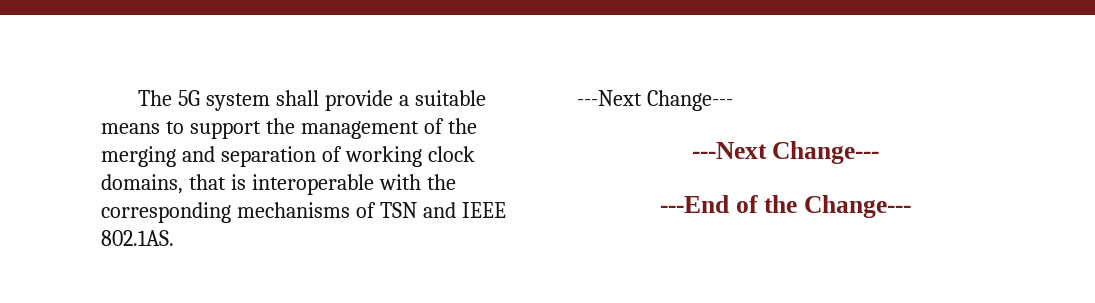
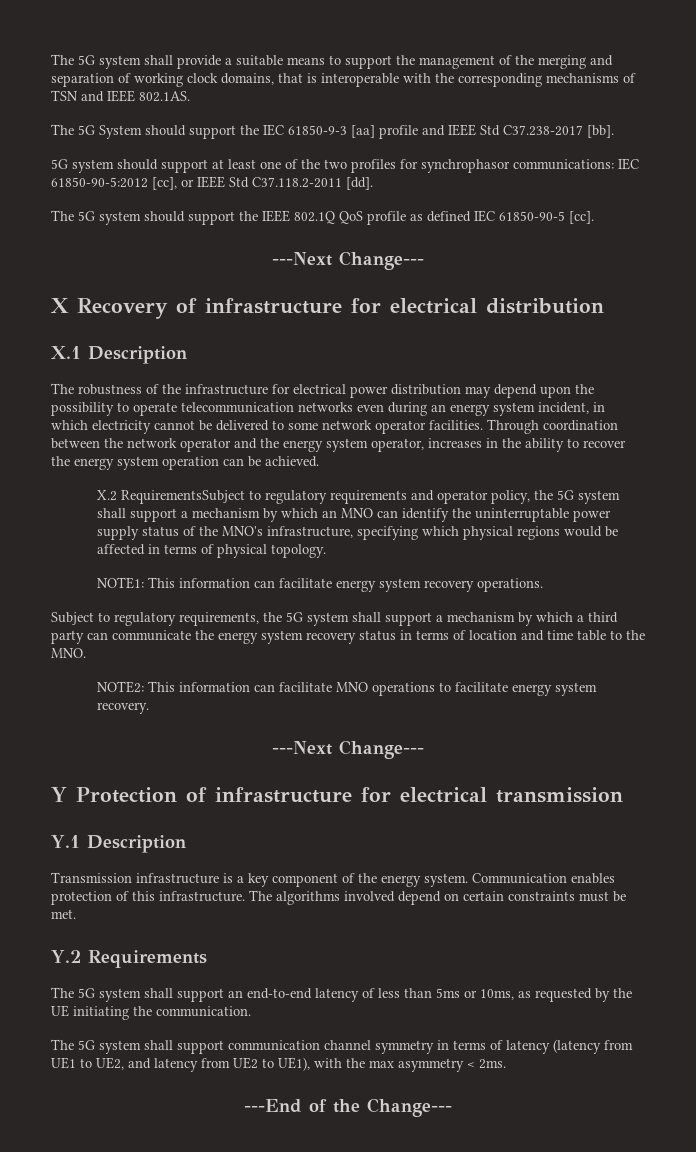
  The 5G system shall provide a suitable means to support the management of the merging and separation of working clock domains, that is interoperable with the corresponding mechanisms of TSN and IEEE 802.1AS.
+ The 5G System should support the IEC 61850-9-3 [aa] profile and IEEE Std C37.238-2017 [bb].
+ 5G system should support at least one of the two profiles for synchrophasor communications: IEC 61850-90-5:2012 [cc], or IEEE Std C37.118.2-2011 [dd].
+ The 5G system should support the IEEE 802.1Q QoS profile as defined IEC 61850-90-5 [cc].
  ---Next Change---
+ X Recovery of infrastructure for electrical distribution
+ X.1 Description
+ The robustness of the infrastructure for electrical power distribution may depend upon the possibility to operate telecommunication networks even during an energy system incident, in which electricity cannot be delivered to some network operator facilities. Through coordination between the network operator and the energy system operator, increases in the ability to recover the energy system operation can be achieved.
+ X.2 RequirementsSubject to regulatory requirements and operator policy, the 5G system shall support a mechanism by which an MNO can identify the uninterruptable power supply status of the MNO's infrastructure, specifying which physical regions would be affected in terms of physical topology.
+ NOTE1: This information can facilitate energy system recovery operations.
+ Subject to regulatory requirements, the 5G system shall support a mechanism by which a third party can communicate the energy system recovery status in terms of location and time table to the MNO.
+ NOTE2: This information can facilitate MNO operations to facilitate energy system recovery.
  ---Next Change---
+ Y Protection of infrastructure for electrical transmission
+ Y.1 Description
+ Transmission infrastructure is a key component of the energy system. Communication enables protection of this infrastructure. The algorithms involved depend on certain constraints must be met.
+ Y.2 Requirements
+ The 5G system shall support an end-to-end latency of less than 5ms or 10ms, as requested by the UE initiating the communication.
+ The 5G system shall support communication channel symmetry in terms of latency (latency from UE1 to UE2, and latency from UE2 to UE1), with the max asymmetry < 2ms.

